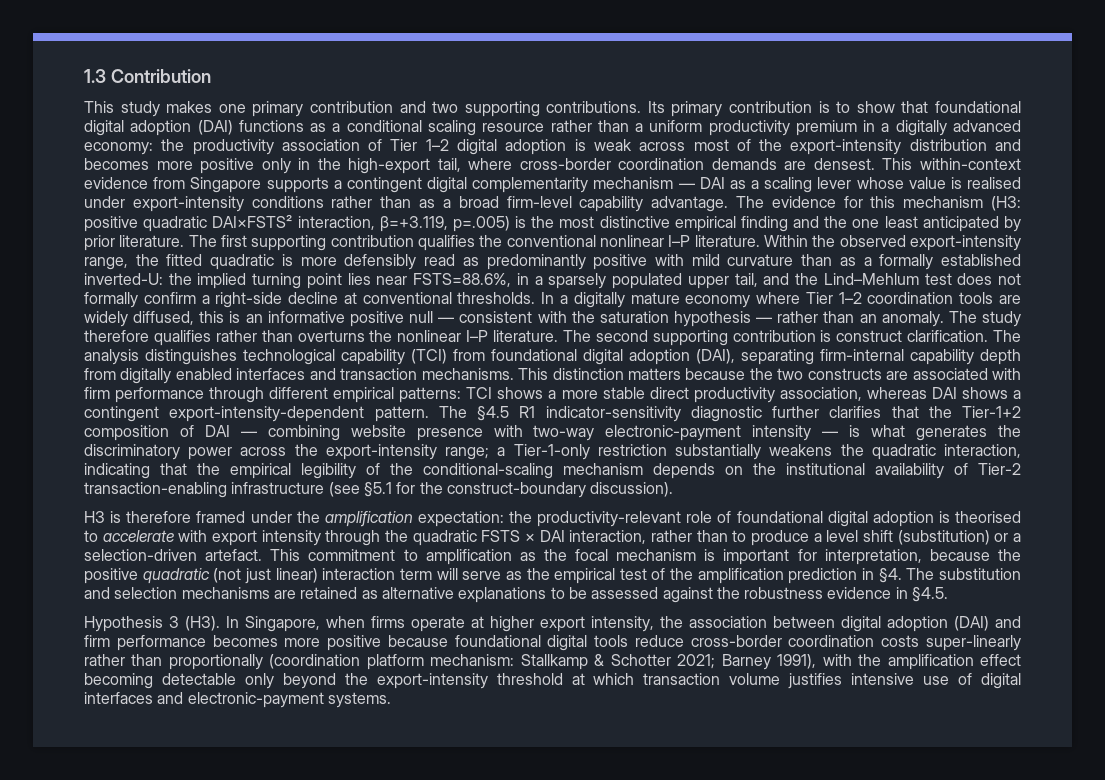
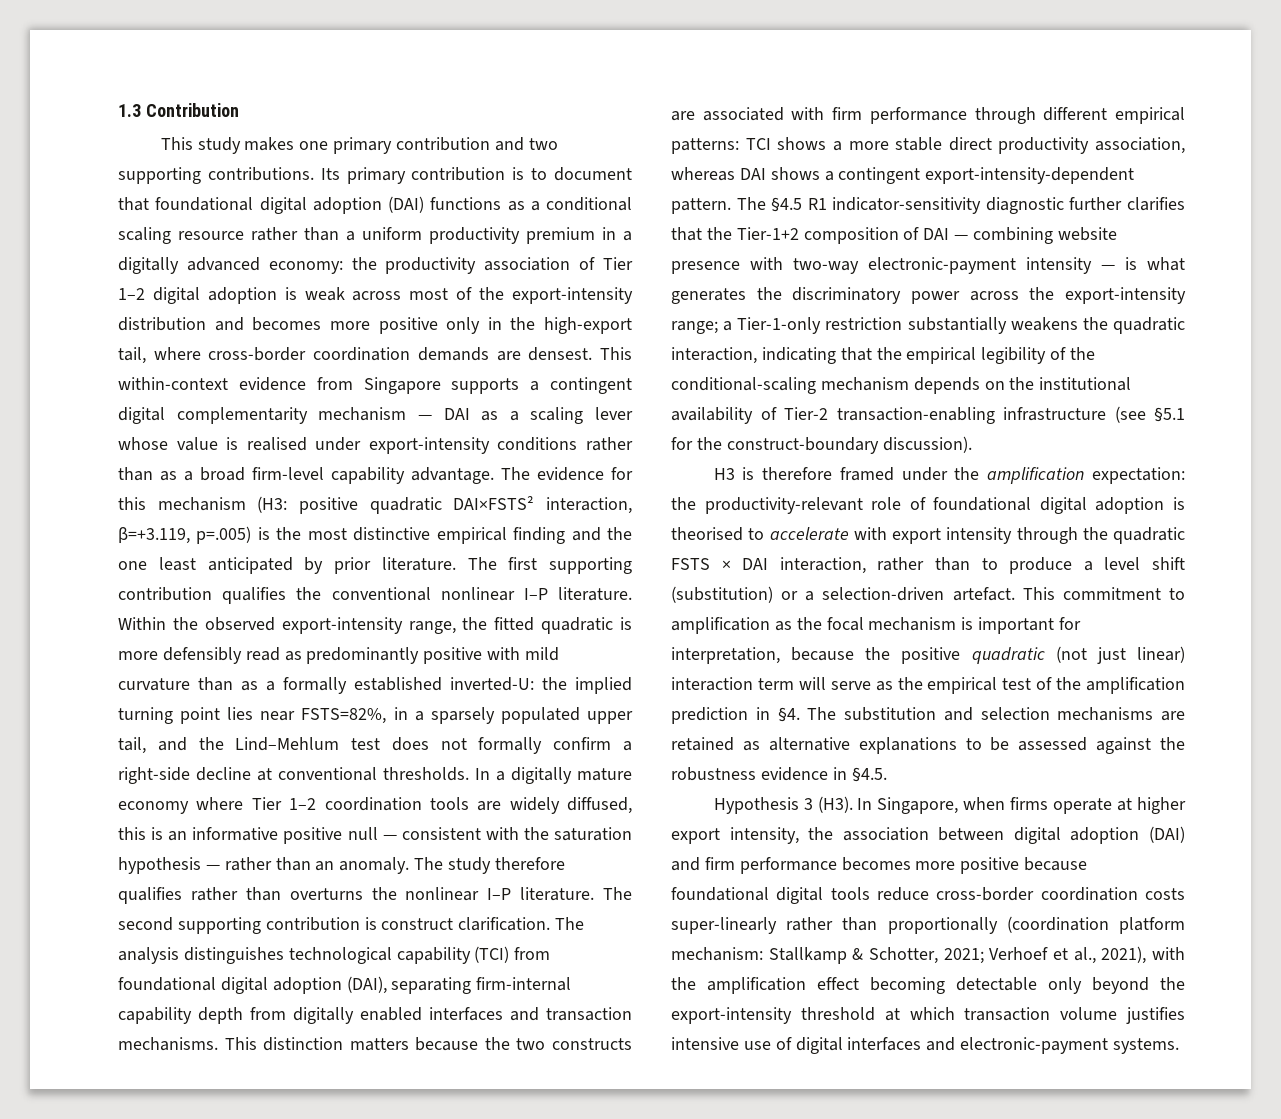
- Its primary contribution is to show that foundational digital adoption (DAI) functions as a conditional scaling resource rather than a uniform productivity premium in a digitally advanced economy: the productivity association of Tier 1–2 digital adoption is weak across most of the export-intensity distribution and becomes more positive only in the high-export tail, where cross-border coordination demands are densest.
+ Its primary contribution is to document that foundational digital adoption (DAI) functions as a conditional scaling resource rather than a uniform productivity premium in a digitally advanced economy: the productivity association of Tier 1–2 digital adoption is weak across most of the export-intensity distribution and becomes more positive only in the high-export tail, where cross-border coordination demands are densest.
- Within the observed export-intensity range, the fitted quadratic is more defensibly read as predominantly positive with mild curvature than as a formally established inverted-U: the implied turning point lies near FSTS=88.6%, in a sparsely populated upper tail, and the Lind–Mehlum test does not formally confirm a right-side decline at conventional thresholds.
+ Within the observed export-intensity range, the fitted quadratic is more defensibly read as predominantly positive with mild curvature than as a formally established inverted-U: the implied turning point lies near FSTS=82%, in a sparsely populated upper tail, and the Lind–Mehlum test does not formally confirm a right-side decline at conventional thresholds.
- Stallkamp & Schotter 2021; Barney 1991), with the amplification effect becoming detectable only beyond the export-intensity threshold at which transaction volume justifies intensive use of digital interfaces and electronic-payment systems.
+ Stallkamp & Schotter, 2021; Verhoef et al., 2021), with the amplification effect becoming detectable only beyond the export-intensity threshold at which transaction volume justifies intensive use of digital interfaces and electronic-payment systems.

